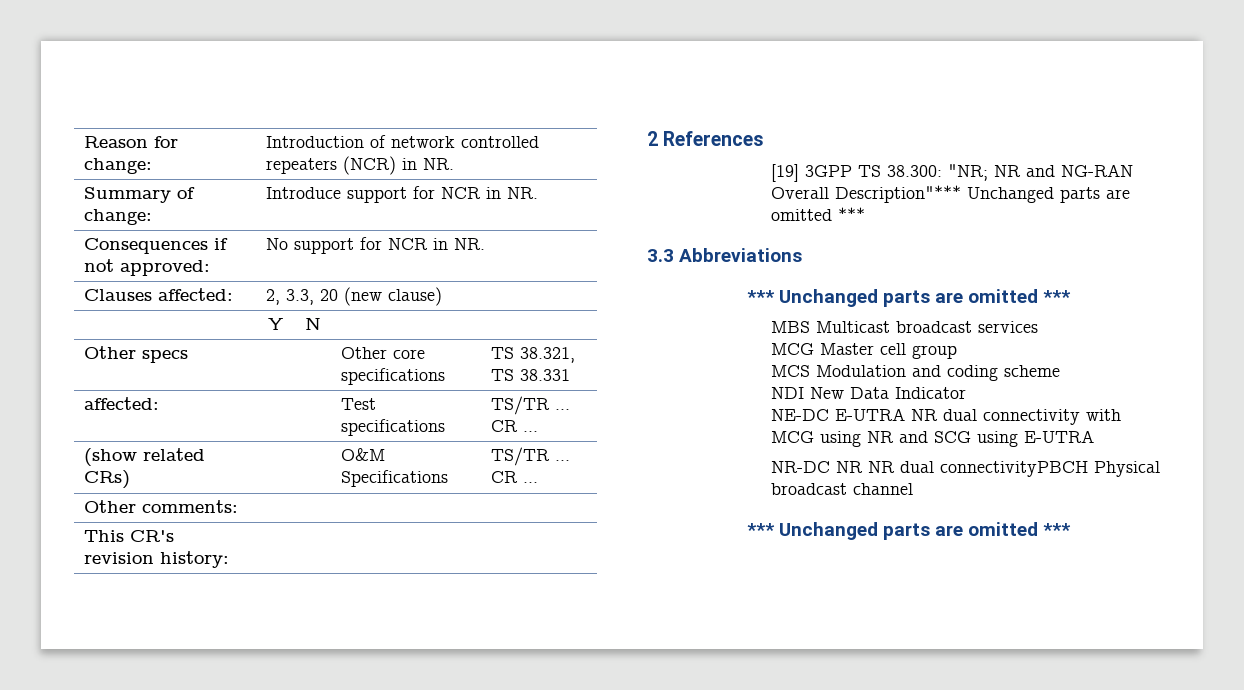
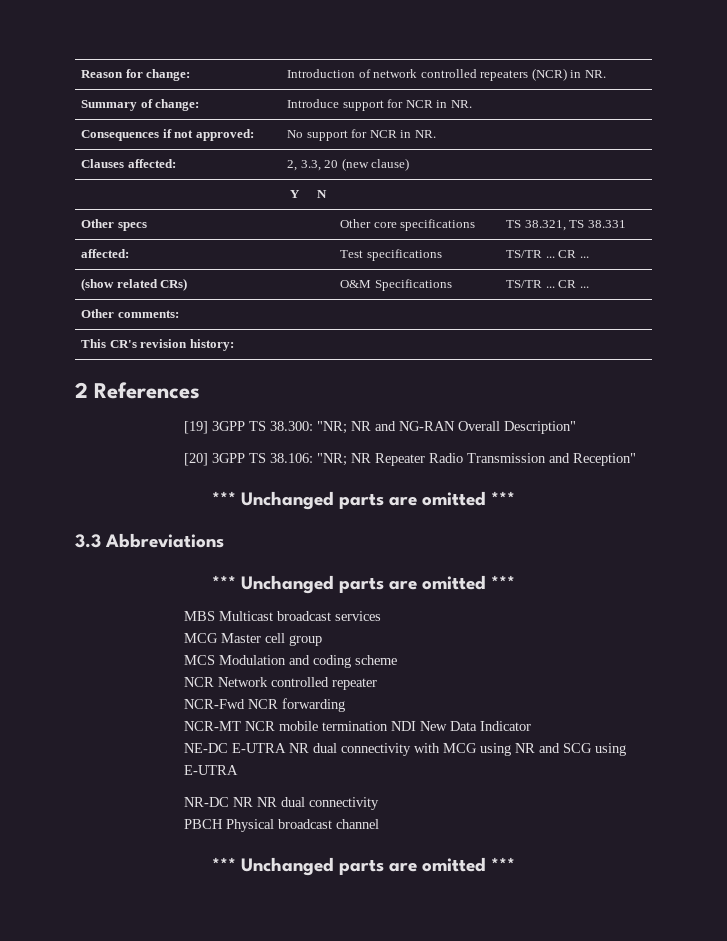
- [19] 3GPP TS 38.300: "NR; NR and NG-RAN Overall Description"*** Unchanged parts are omitted ***
+ [19] 3GPP TS 38.300: "NR; NR and NG-RAN Overall Description"
+ [20] 3GPP TS 38.106: "NR; NR Repeater Radio Transmission and Reception"
+ *** Unchanged parts are omitted ***
- NDI New Data Indicator
+ NCR Network controlled repeater
+ NCR-Fwd NCR forwarding
+ NCR-MT NCR mobile termination NDI New Data Indicator
- NR-DC NR NR dual connectivityPBCH Physical broadcast channel
+ NR-DC NR NR dual connectivity
+ PBCH Physical broadcast channel

